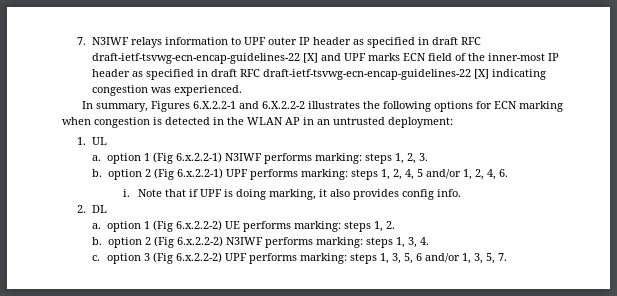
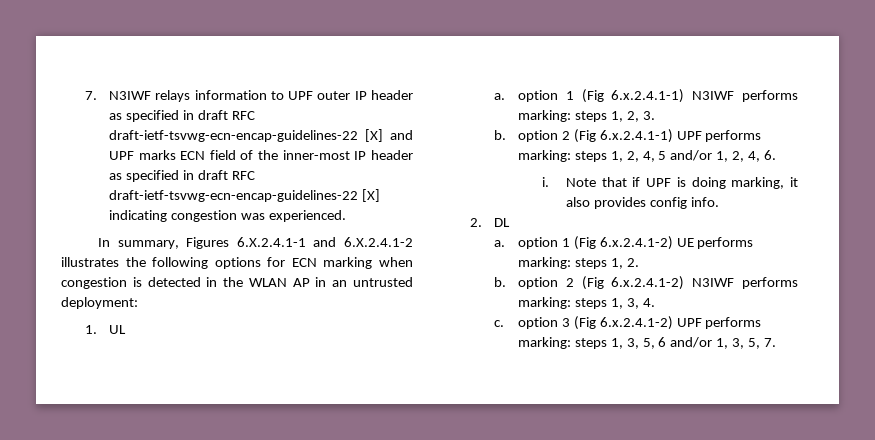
- In summary, Figures 6.X.2.2-1 and 6.X.2.2-2 illustrates the following options for ECN marking when congestion is detected in the WLAN AP in an untrusted deployment:
+ In summary, Figures 6.X.2.4.1-1 and 6.X.2.4.1-2 illustrates the following options for ECN marking when congestion is detected in the WLAN AP in an untrusted deployment:
- a. option 1 (Fig 6.x.2.2-1) N3IWF performs marking: steps 1, 2, 3.
+ a. option 1 (Fig 6.x.2.4.1-1) N3IWF performs marking: steps 1, 2, 3.
- b. option 2 (Fig 6.x.2.2-1) UPF performs marking: steps 1, 2, 4, 5 and/or 1, 2, 4, 6.
+ b. option 2 (Fig 6.x.2.4.1-1) UPF performs marking: steps 1, 2, 4, 5 and/or 1, 2, 4, 6.
- a. option 1 (Fig 6.x.2.2-2) UE performs marking: steps 1, 2.
+ a. option 1 (Fig 6.x.2.4.1-2) UE performs marking: steps 1, 2.
- b. option 2 (Fig 6.x.2.2-2) N3IWF performs marking: steps 1, 3, 4.
+ b. option 2 (Fig 6.x.2.4.1-2) N3IWF performs marking: steps 1, 3, 4.
- c. option 3 (Fig 6.x.2.2-2) UPF performs marking: steps 1, 3, 5, 6 and/or 1, 3, 5, 7.
+ c. option 3 (Fig 6.x.2.4.1-2) UPF performs marking: steps 1, 3, 5, 6 and/or 1, 3, 5, 7.

